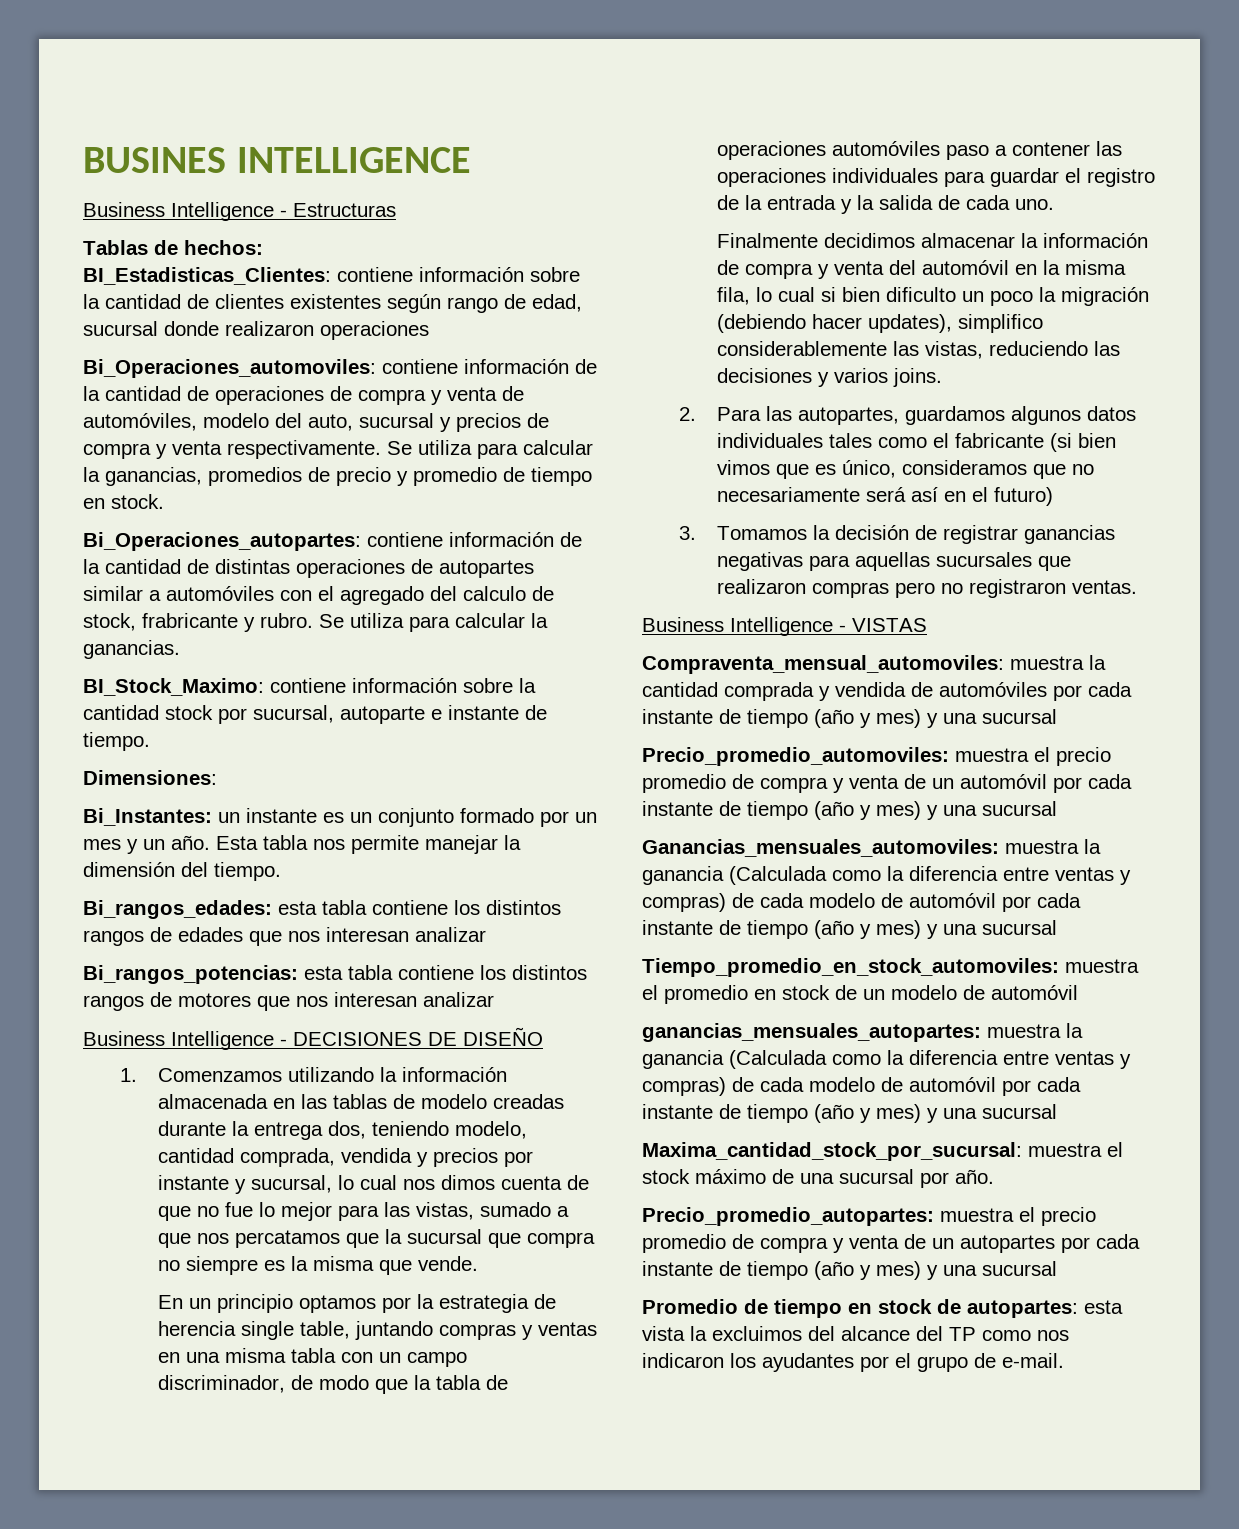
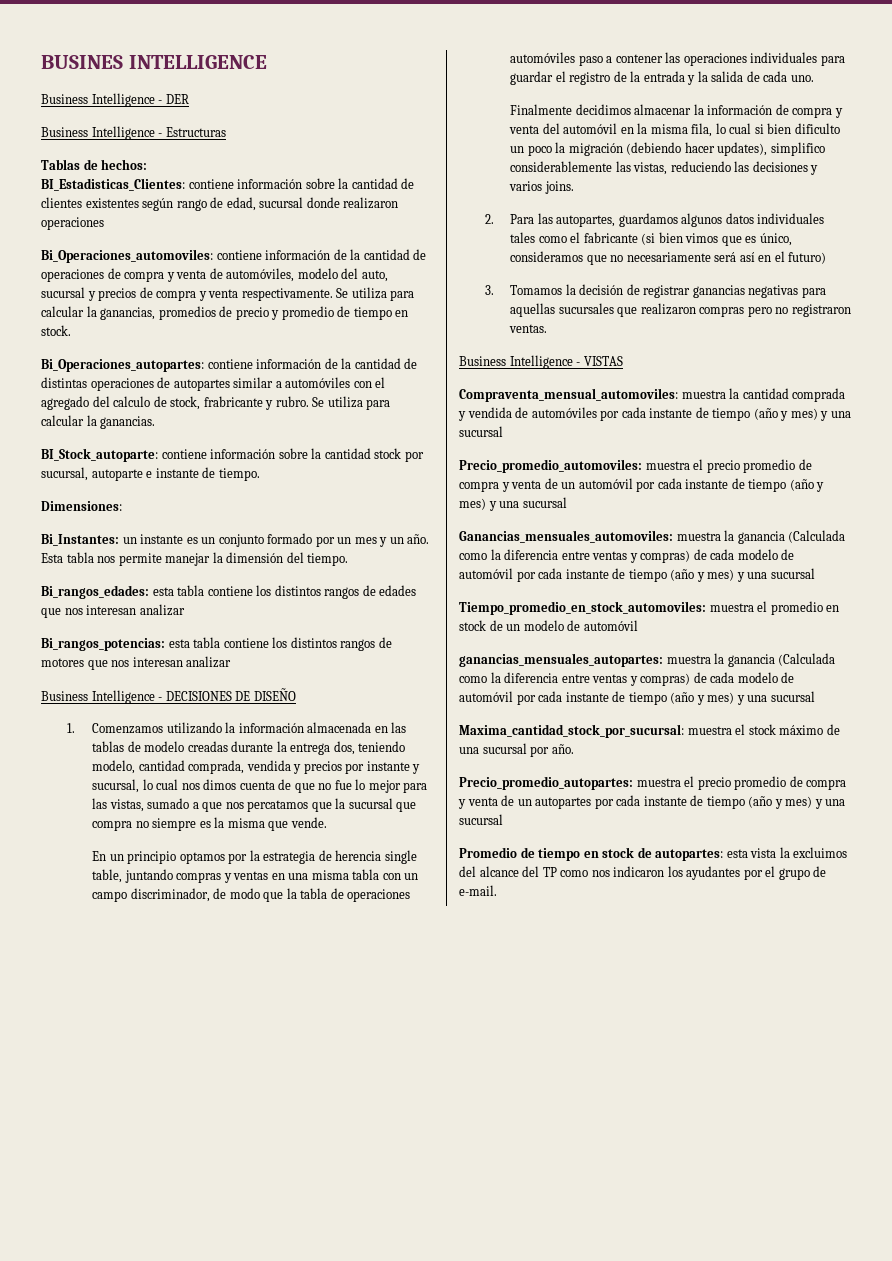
+ Business Intelligence - DER
- BI_Stock_Maximo: contiene información sobre la cantidad stock por sucursal, autoparte e instante de tiempo.
+ BI_Stock_autoparte: contiene información sobre la cantidad stock por sucursal, autoparte e instante de tiempo.

